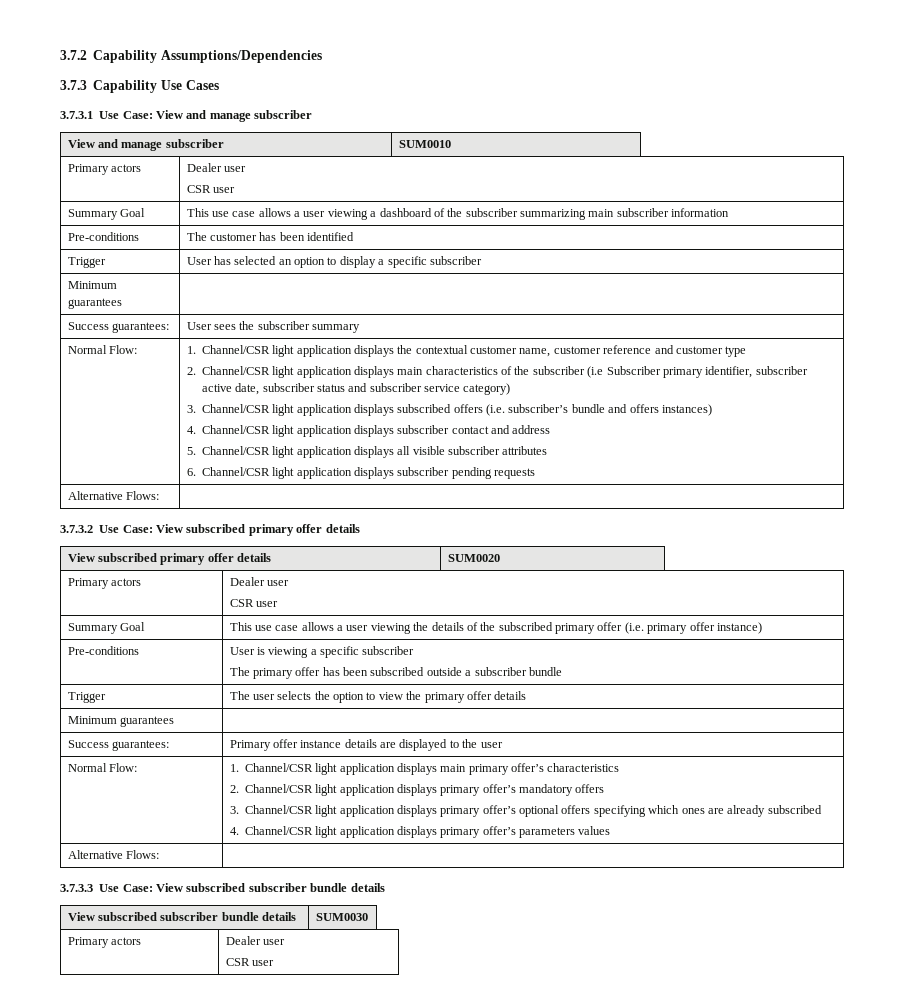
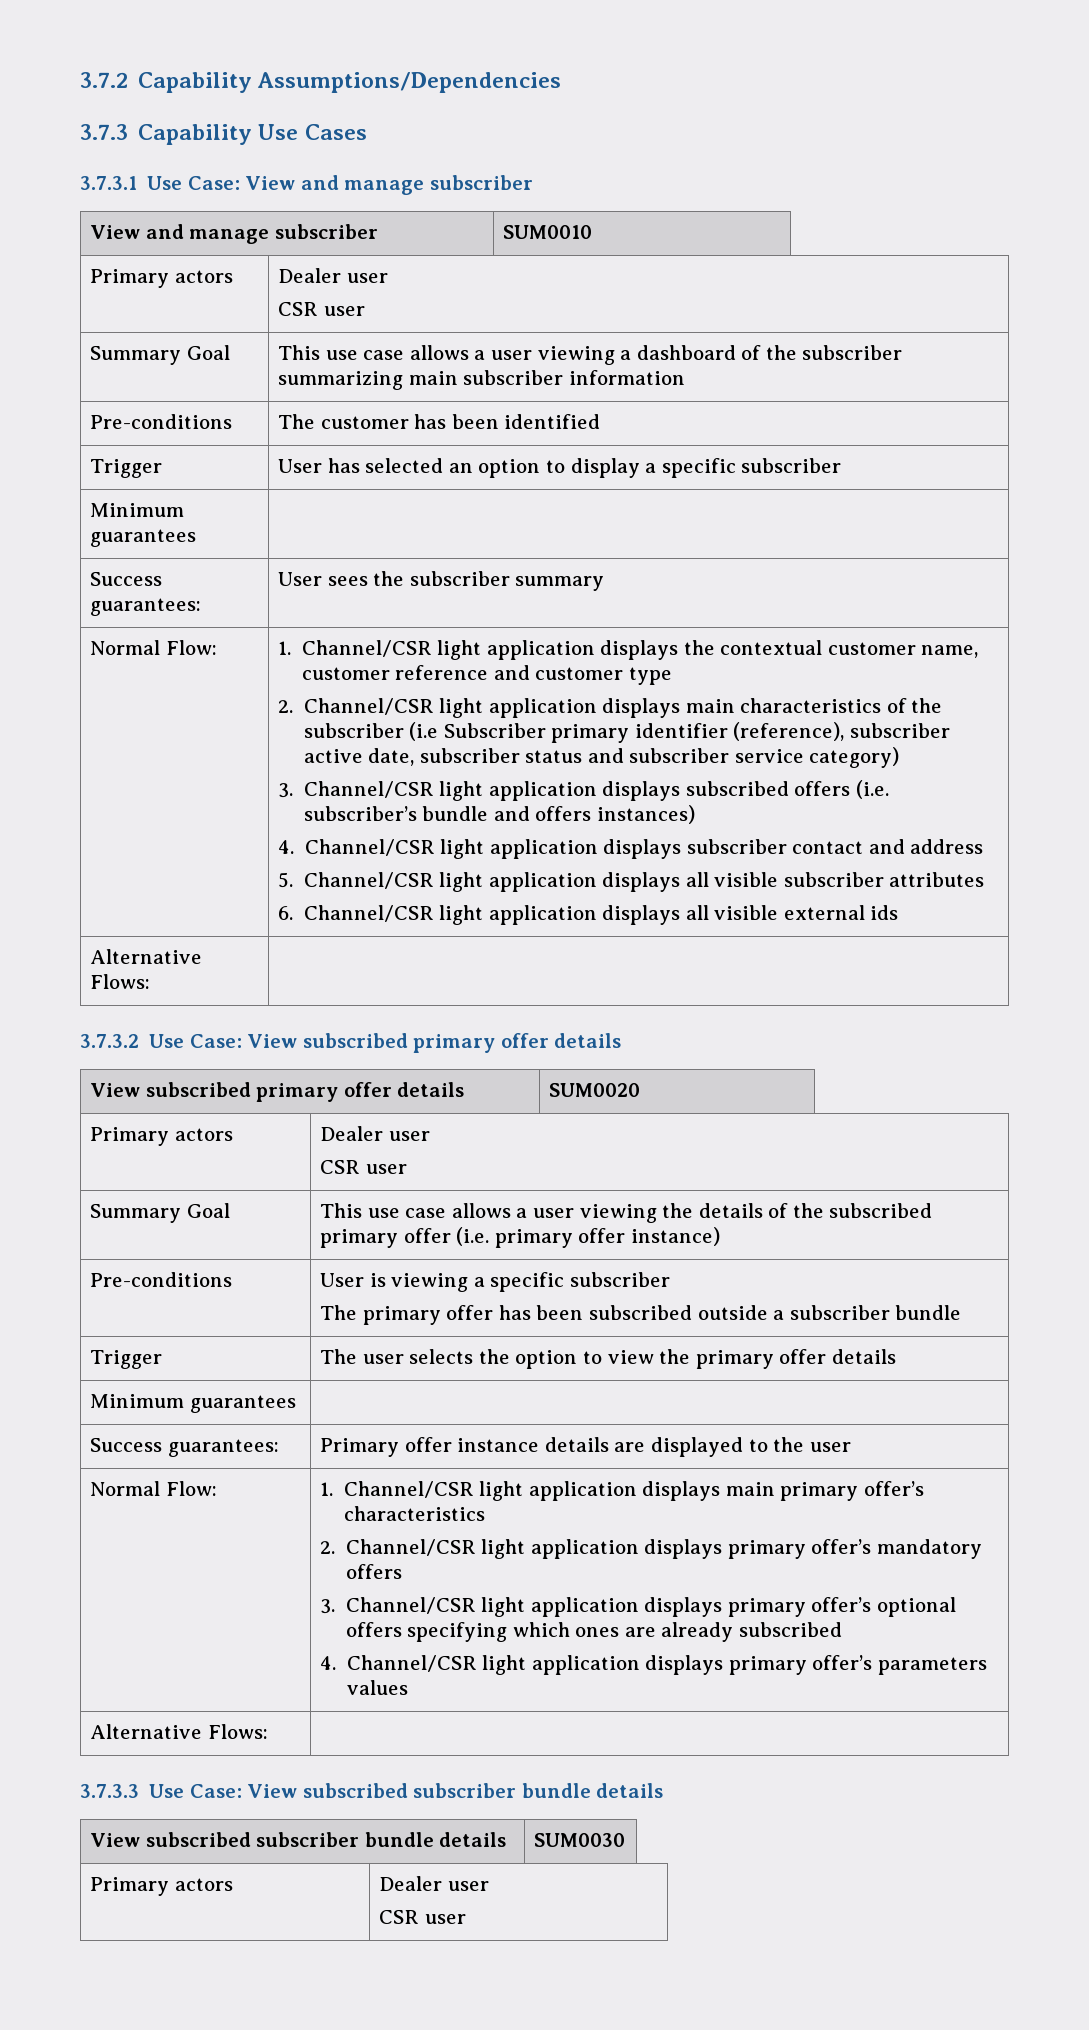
- 2. Channel/CSR light application displays main characteristics of the subscriber (i.e Subscriber primary identifier, subscriber active date, subscriber status and subscriber service category)
+ 2. Channel/CSR light application displays main characteristics of the subscriber (i.e Subscriber primary identifier (reference), subscriber active date, subscriber status and subscriber service category)
- 6. Channel/CSR light application displays subscriber pending requests
+ 6. Channel/CSR light application displays all visible external ids

